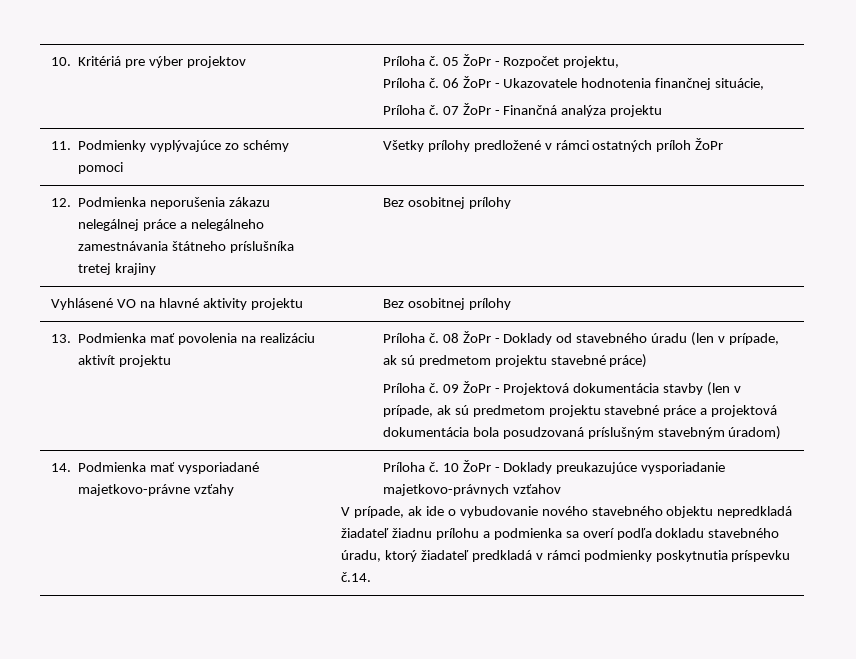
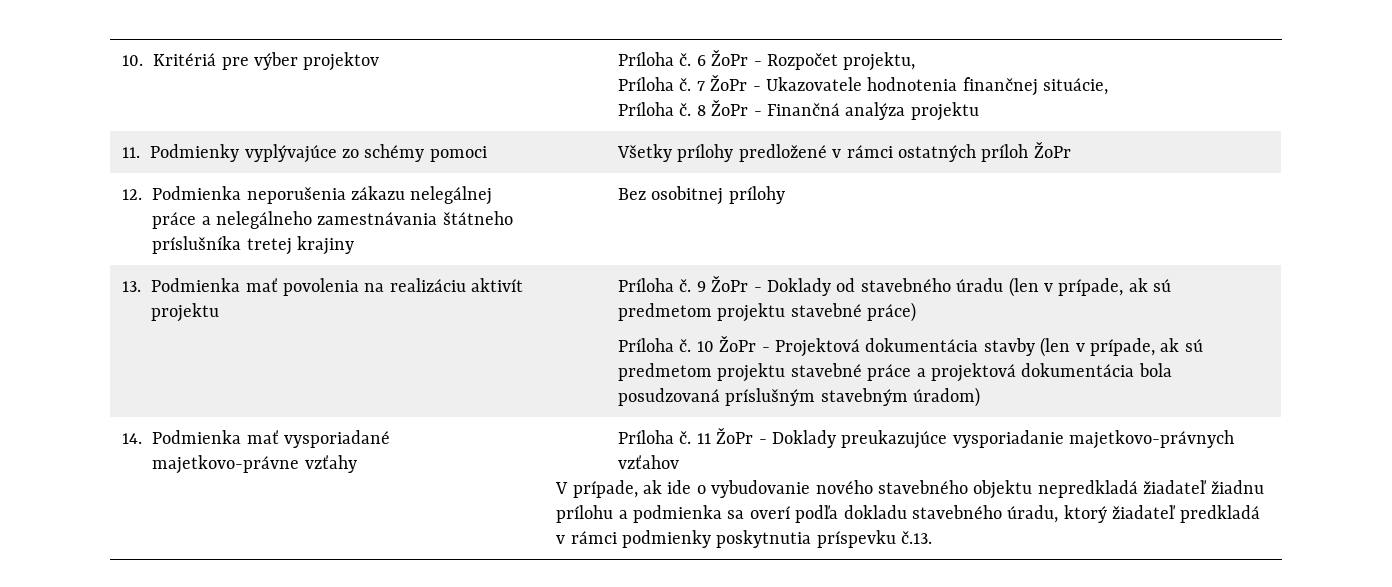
- 10. Kritériá pre výber projektov | Príloha č. 05 ŽoPr - Rozpočet projektu,
- Príloha č. 06 ŽoPr - Ukazovatele hodnotenia finančnej situácie,
- Príloha č. 07 ŽoPr - Finančná analýza projektu
+ 10. Kritériá pre výber projektov | Príloha č. 6 ŽoPr - Rozpočet projektu,
+ Príloha č. 7 ŽoPr - Ukazovatele hodnotenia finančnej situácie,
+ Príloha č. 8 ŽoPr - Finančná analýza projektu
- Vyhlásené VO na hlavné aktivity projektu | Bez osobitnej prílohy
- 08 ŽoPr - Doklady od stavebného úradu (len v prípade, ak sú predmetom projektu stavebné práce)
+ 9 ŽoPr - Doklady od stavebného úradu (len v prípade, ak sú predmetom projektu stavebné práce)
- 09 ŽoPr - Projektová dokumentácia stavby (len v prípade, ak sú predmetom projektu stavebné práce a projektová dokumentácia bola posudzovaná príslušným stavebným úradom)
+ 10 ŽoPr - Projektová dokumentácia stavby (len v prípade, ak sú predmetom projektu stavebné práce a projektová dokumentácia bola posudzovaná príslušným stavebným úradom)
- 10 ŽoPr - Doklady preukazujúce vysporiadanie majetkovo-právnych vzťahov
+ 11 ŽoPr - Doklady preukazujúce vysporiadanie majetkovo-právnych vzťahov
- V prípade, ak ide o vybudovanie nového stavebného objektu nepredkladá žiadateľ žiadnu prílohu a podmienka sa overí podľa dokladu stavebného úradu, ktorý žiadateľ predkladá v rámci podmienky poskytnutia príspevku č.14.
+ V prípade, ak ide o vybudovanie nového stavebného objektu nepredkladá žiadateľ žiadnu prílohu a podmienka sa overí podľa dokladu stavebného úradu, ktorý žiadateľ predkladá v rámci podmienky poskytnutia príspevku č.13.

